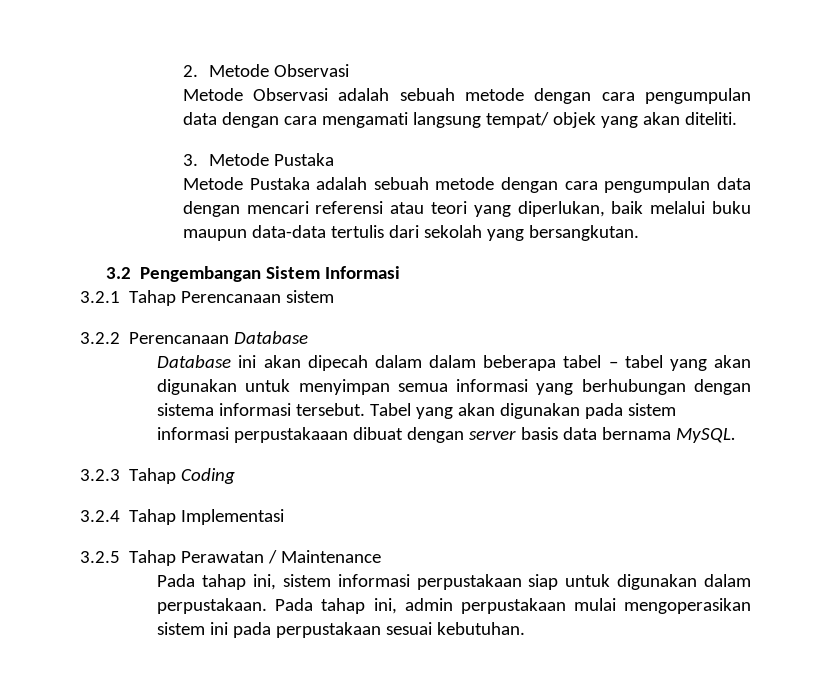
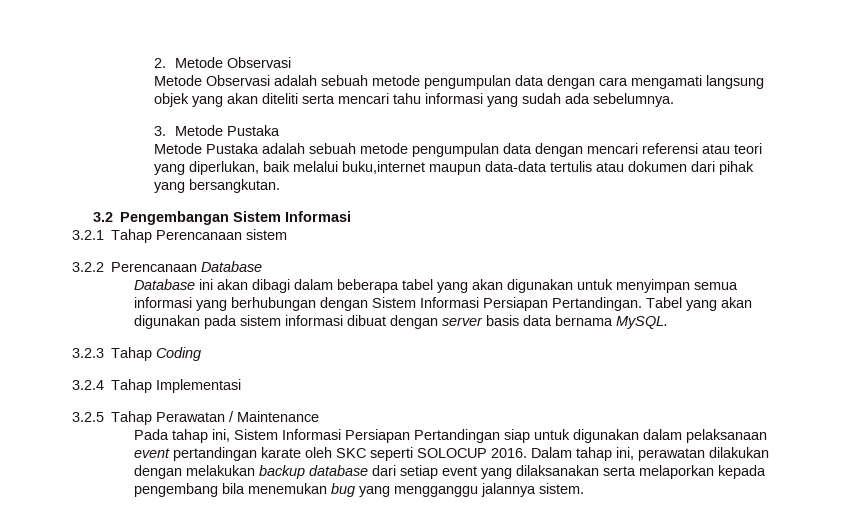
- Metode Observasi adalah sebuah metode dengan cara pengumpulan data dengan cara mengamati langsung tempat/ objek yang akan diteliti.
+ Metode Observasi adalah sebuah metode pengumpulan data dengan cara mengamati langsung objek yang akan diteliti serta mencari tahu informasi yang sudah ada sebelumnya.
- Metode Pustaka adalah sebuah metode dengan cara pengumpulan data dengan mencari referensi atau teori yang diperlukan, baik melalui buku maupun data-data tertulis dari sekolah yang bersangkutan.
+ Metode Pustaka adalah sebuah metode pengumpulan data dengan mencari referensi atau teori yang diperlukan, baik melalui buku,internet maupun data-data tertulis atau dokumen dari pihak yang bersangkutan.
- Database ini akan dipecah dalam dalam beberapa tabel – tabel yang akan digunakan untuk menyimpan semua informasi yang berhubungan dengan sistema informasi tersebut.
+ Database ini akan dibagi dalam beberapa tabel yang akan digunakan untuk menyimpan semua informasi yang berhubungan dengan Sistem Informasi Persiapan Pertandingan.
- Tabel yang akan digunakan pada sistem informasi perpustakaaan dibuat dengan server basis data bernama MySQL.
+ Tabel yang akan digunakan pada sistem informasi dibuat dengan server basis data bernama MySQL.
- Pada tahap ini, sistem informasi perpustakaan siap untuk digunakan dalam perpustakaan. Pada tahap ini, admin perpustakaan mulai mengoperasikan sistem ini pada perpustakaan sesuai kebutuhan.
+ Pada tahap ini, Sistem Informasi Persiapan Pertandingan siap untuk digunakan dalam pelaksanaan event pertandingan karate oleh SKC seperti SOLOCUP 2016. Dalam tahap ini, perawatan dilakukan dengan melakukan backup database dari setiap event yang dilaksanakan serta melaporkan kepada pengembang bila menemukan bug yang mengganggu jalannya sistem.

